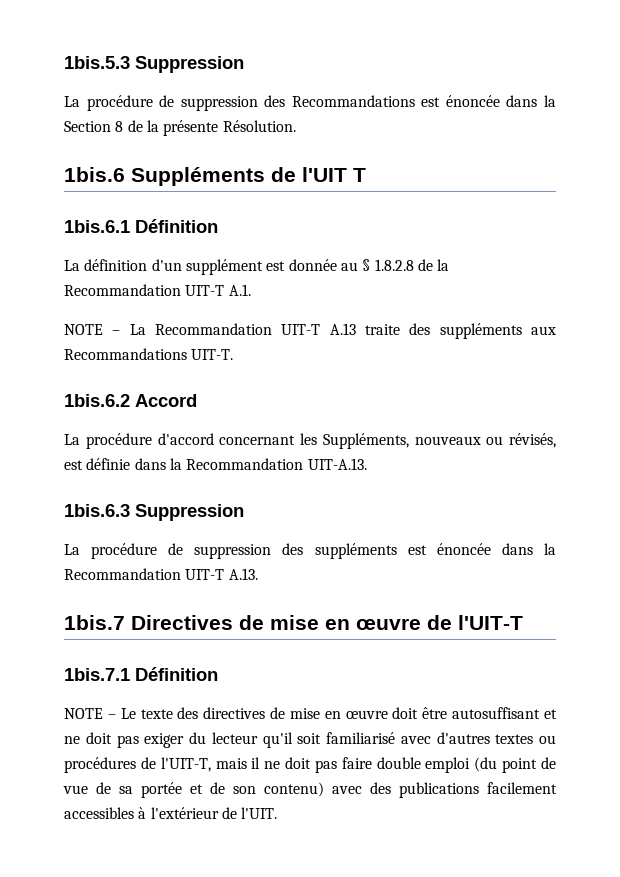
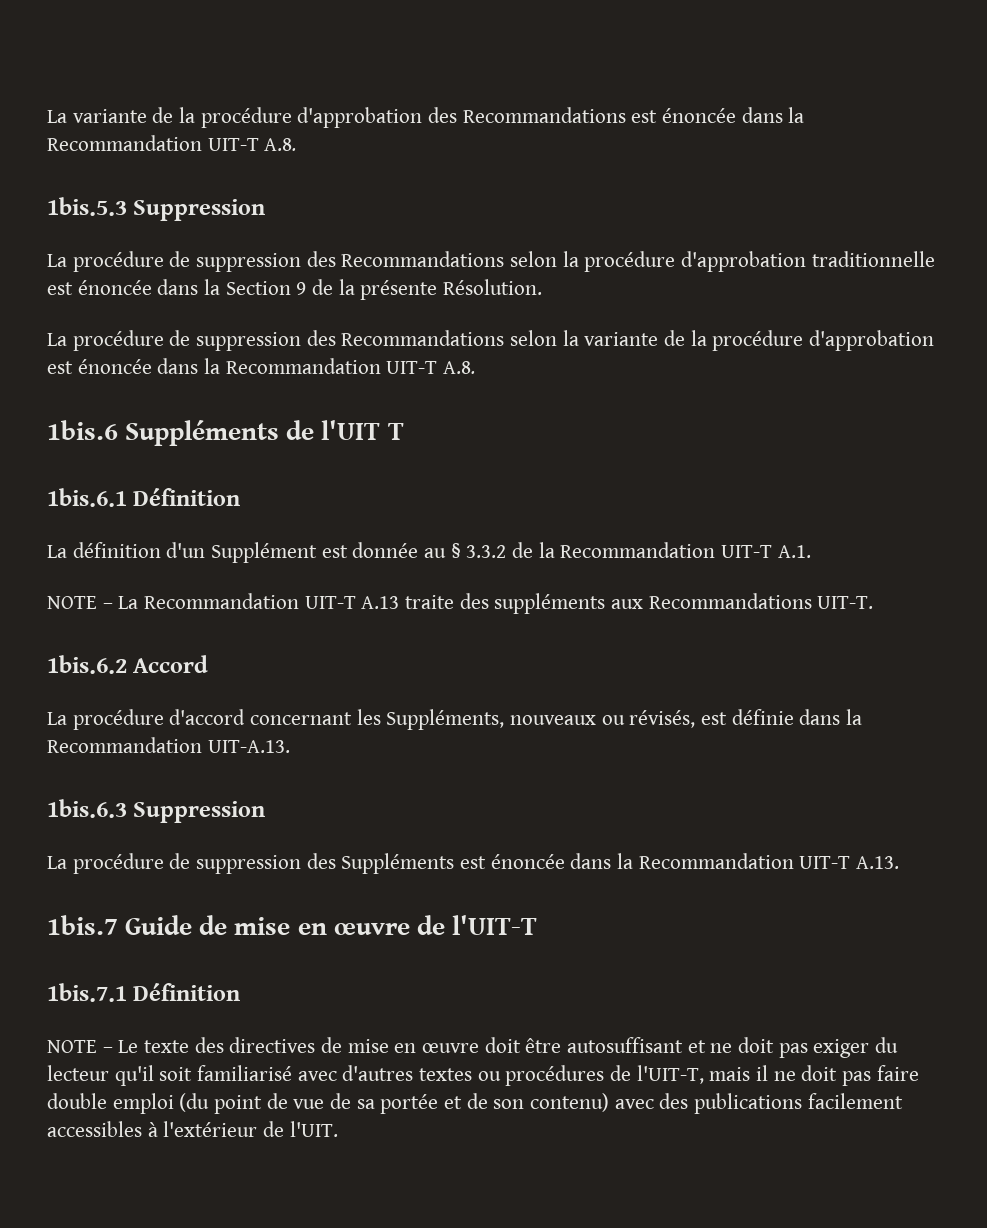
+ La variante de la procédure d'approbation des Recommandations est énoncée dans la Recommandation UIT-T A.8.
- La procédure de suppression des Recommandations est énoncée dans la Section 8 de la présente Résolution.
+ La procédure de suppression des Recommandations selon la procédure d'approbation traditionnelle est énoncée dans la Section 9 de la présente Résolution.
+ La procédure de suppression des Recommandations selon la variante de la procédure d'approbation est énoncée dans la Recommandation UIT-T A.8.
- La définition d'un supplément est donnée au § 1.8.2.8 de la Recommandation UIT-T A.1.
+ La définition d'un Supplément est donnée au § 3.3.2 de la Recommandation UIT-T A.1.
- La procédure de suppression des suppléments est énoncée dans la Recommandation UIT-T A.13.
+ La procédure de suppression des Suppléments est énoncée dans la Recommandation UIT-T A.13.
- 1bis.7 Directives de mise en œuvre de l'UIT-T
+ 1bis.7 Guide de mise en œuvre de l'UIT-T

